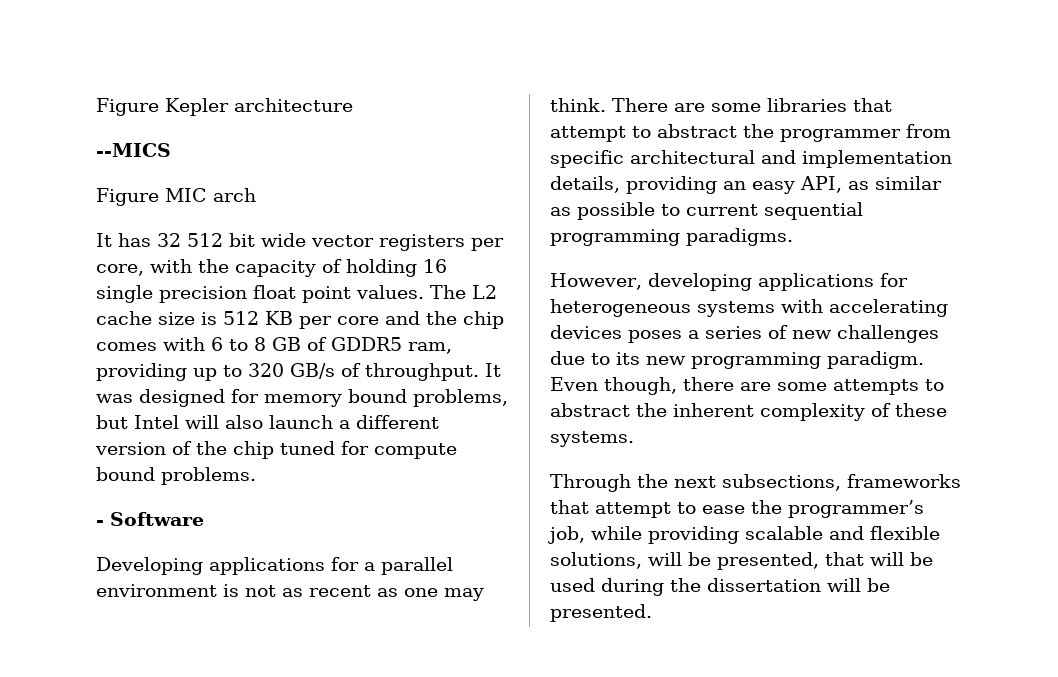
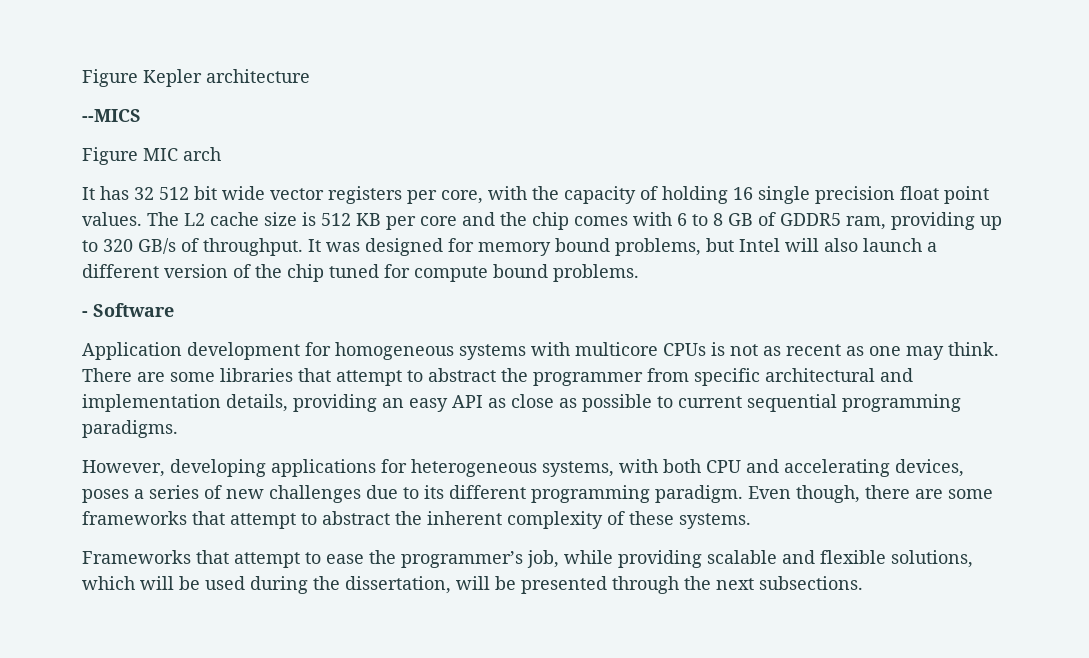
- Developing applications for a parallel environment is not as recent as one may think.
+ Application development for homogeneous systems with multicore CPUs is not as recent as one may think.
- There are some libraries that attempt to abstract the programmer from specific architectural and implementation details, providing an easy API, as similar as possible to current sequential programming paradigms.
+ There are some libraries that attempt to abstract the programmer from specific architectural and implementation details, providing an easy API as close as possible to current sequential programming paradigms.
- However, developing applications for heterogeneous systems with accelerating devices poses a series of new challenges due to its new programming paradigm.
+ However, developing applications for heterogeneous systems, with both CPU and accelerating devices, poses a series of new challenges due to its different programming paradigm.
- Even though, there are some attempts to abstract the inherent complexity of these systems.
+ Even though, there are some frameworks that attempt to abstract the inherent complexity of these systems.
- Through the next subsections, frameworks that attempt to ease the programmer’s job, while providing scalable and flexible solutions, will be presented, that will be used during the dissertation will be presented.
+ Frameworks that attempt to ease the programmer’s job, while providing scalable and flexible solutions, which will be used during the dissertation, will be presented through the next subsections.

